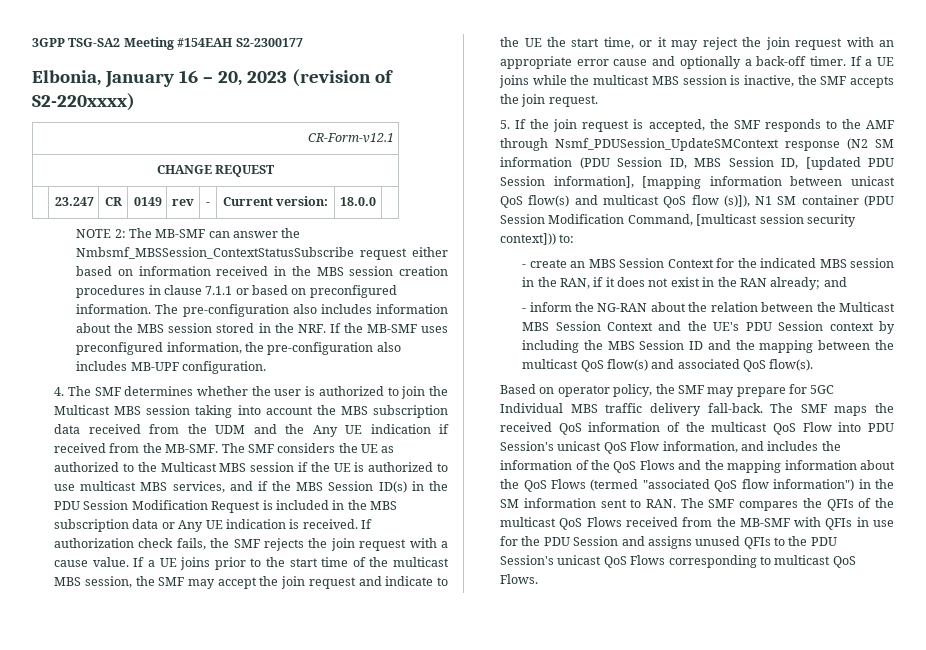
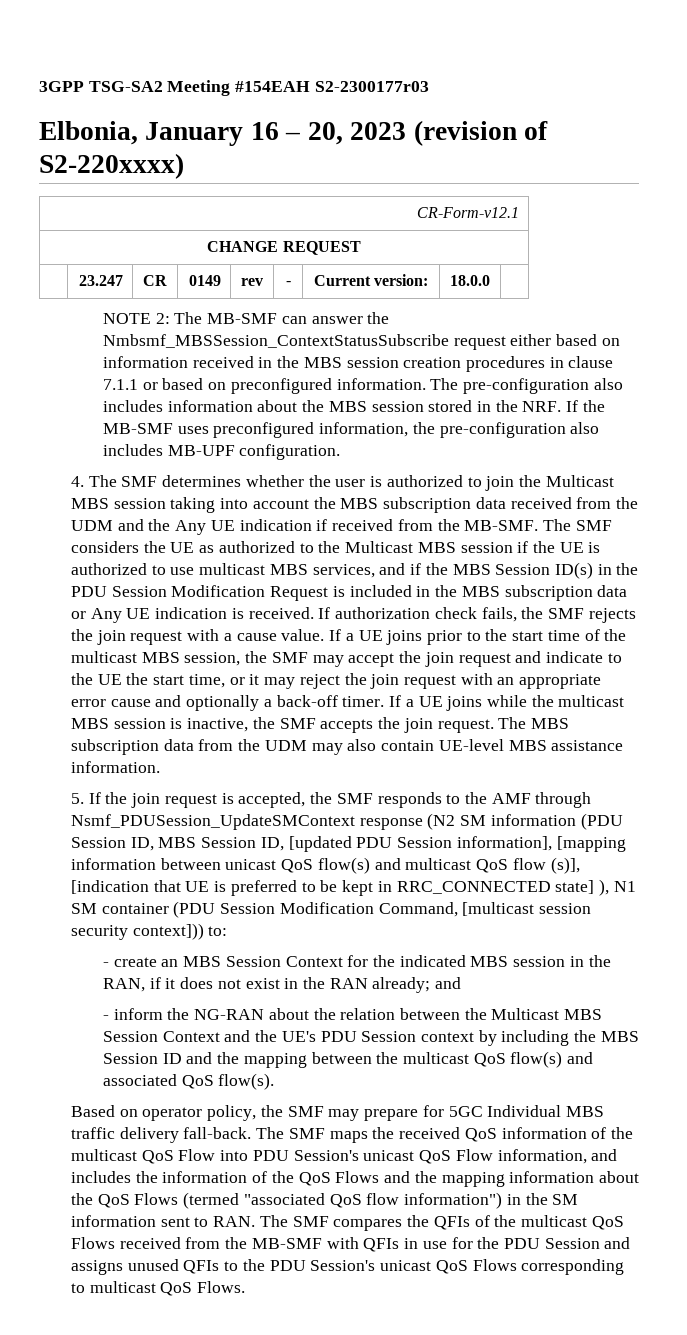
- 3GPP TSG-SA2 Meeting #154EAH S2-2300177
+ 3GPP TSG-SA2 Meeting #154EAH S2-2300177r03
+ The MBS subscription data from the UDM may also contain UE-level MBS assistance information.
- 5. If the join request is accepted, the SMF responds to the AMF through Nsmf_PDUSession_UpdateSMContext response (N2 SM information (PDU Session ID, MBS Session ID, [updated PDU Session information], [mapping information between unicast QoS flow(s) and multicast QoS flow (s)]), N1 SM container (PDU Session Modification Command, [multicast session security context])) to:
+ 5. If the join request is accepted, the SMF responds to the AMF through Nsmf_PDUSession_UpdateSMContext response (N2 SM information (PDU Session ID, MBS Session ID, [updated PDU Session information], [mapping information between unicast QoS flow(s) and multicast QoS flow (s)], [indication that UE is preferred to be kept in RRC_CONNECTED state] ), N1 SM container (PDU Session Modification Command, [multicast session security context])) to:

